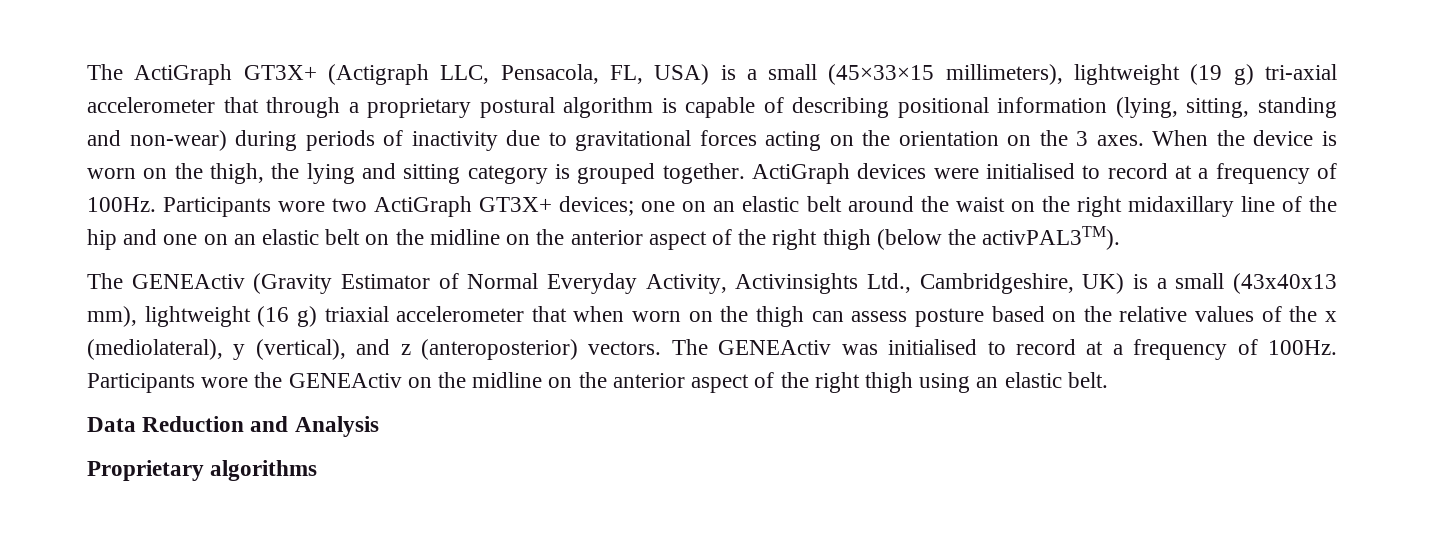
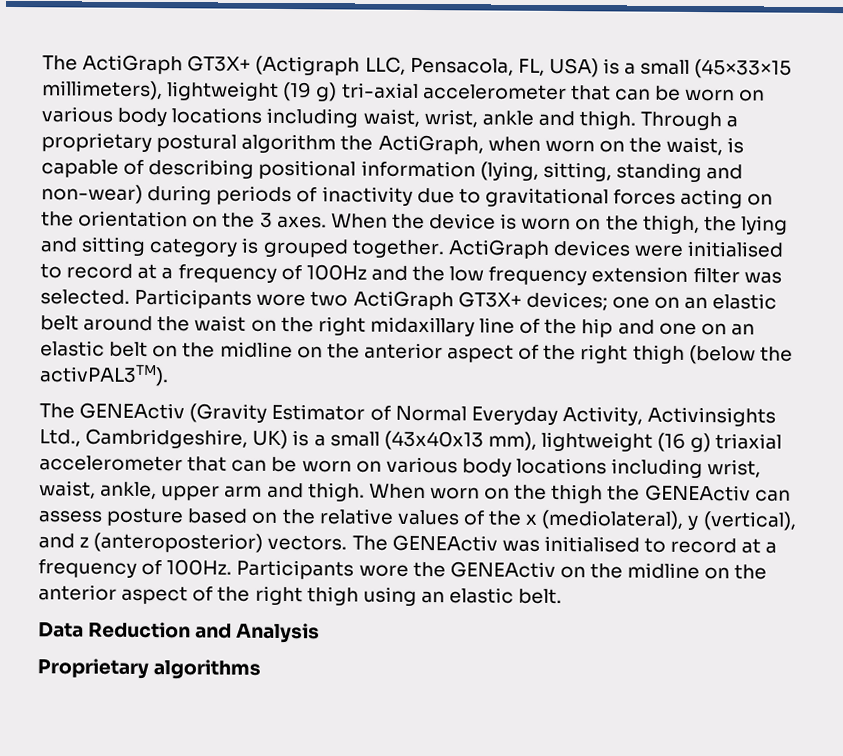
- The ActiGraph GT3X+ (Actigraph LLC, Pensacola, FL, USA) is a small (45×33×15 millimeters), lightweight (19 g) tri-axial accelerometer that through a proprietary postural algorithm is capable of describing positional information (lying, sitting, standing and non-wear) during periods of inactivity due to gravitational forces acting on the orientation on the 3 axes.
+ The ActiGraph GT3X+ (Actigraph LLC, Pensacola, FL, USA) is a small (45×33×15 millimeters), lightweight (19 g) tri-axial accelerometer that can be worn on various body locations including waist, wrist, ankle and thigh. Through a proprietary postural algorithm the ActiGraph, when worn on the waist, is capable of describing positional information (lying, sitting, standing and non-wear) during periods of inactivity due to gravitational forces acting on the orientation on the 3 axes.
- ActiGraph devices were initialised to record at a frequency of 100Hz.
+ ActiGraph devices were initialised to record at a frequency of 100Hz and the low frequency extension filter was selected.
- The GENEActiv (Gravity Estimator of Normal Everyday Activity, Activinsights Ltd., Cambridgeshire, UK) is a small (43x40x13 mm), lightweight (16 g) triaxial accelerometer that when worn on the thigh can assess posture based on the relative values of the x (mediolateral), y (vertical), and z (anteroposterior) vectors.
+ The GENEActiv (Gravity Estimator of Normal Everyday Activity, Activinsights Ltd., Cambridgeshire, UK) is a small (43x40x13 mm), lightweight (16 g) triaxial accelerometer that can be worn on various body locations including wrist, waist, ankle, upper arm and thigh. When worn on the thigh the GENEActiv can assess posture based on the relative values of the x (mediolateral), y (vertical), and z (anteroposterior) vectors.

